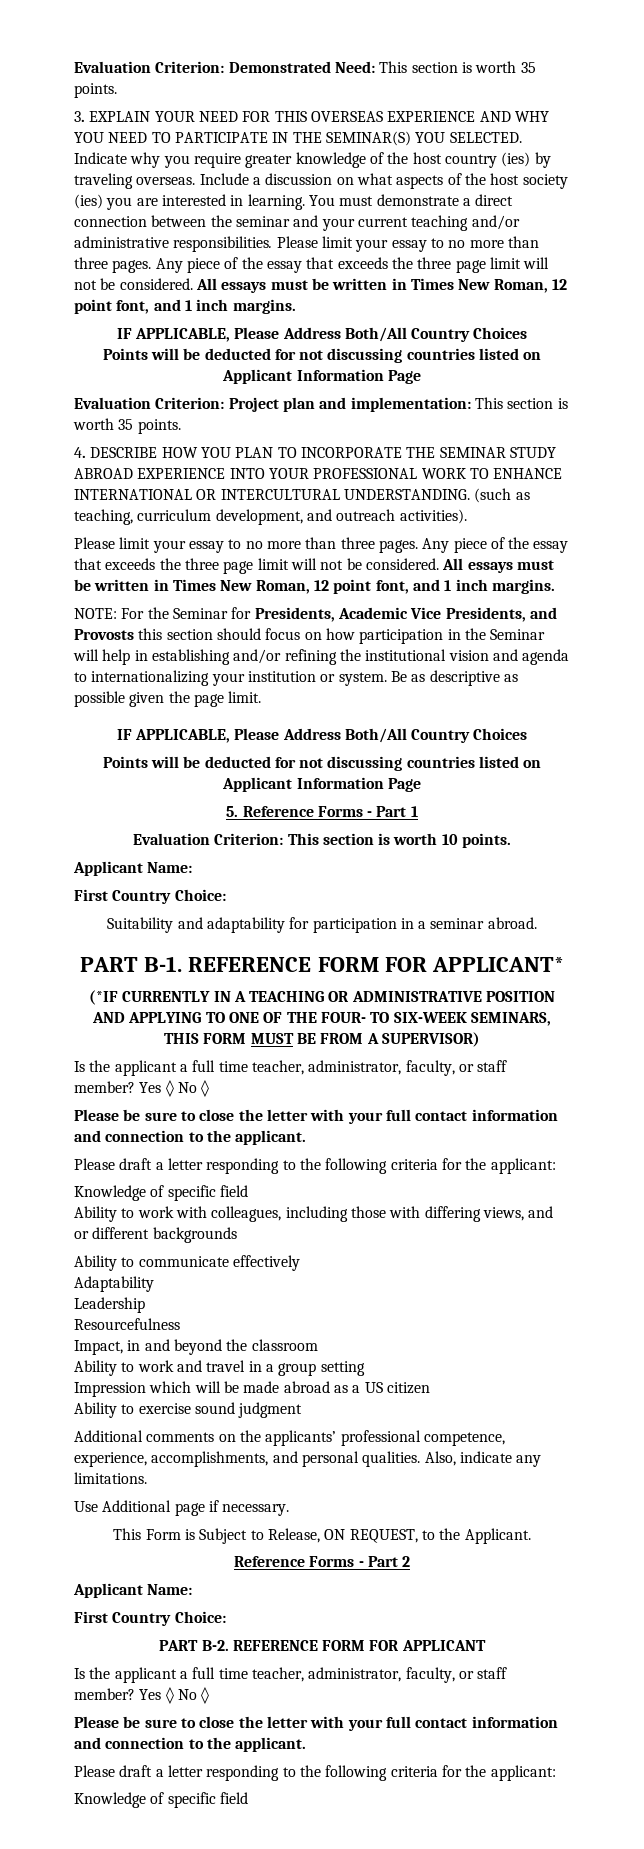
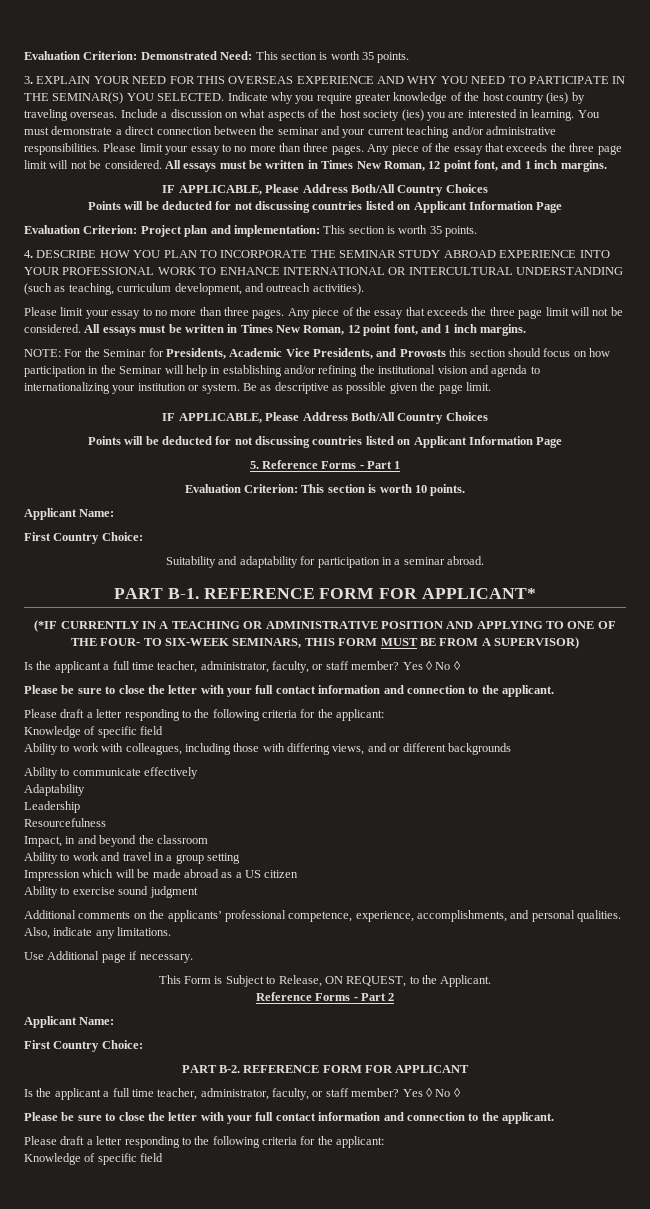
- 4. DESCRIBE HOW YOU PLAN TO INCORPORATE THE SEMINAR STUDY ABROAD EXPERIENCE INTO YOUR PROFESSIONAL WORK TO ENHANCE INTERNATIONAL OR INTERCULTURAL UNDERSTANDING. (such as teaching, curriculum development, and outreach activities).
+ 4. DESCRIBE HOW YOU PLAN TO INCORPORATE THE SEMINAR STUDY ABROAD EXPERIENCE INTO YOUR PROFESSIONAL WORK TO ENHANCE INTERNATIONAL OR INTERCULTURAL UNDERSTANDING (such as teaching, curriculum development, and outreach activities).

